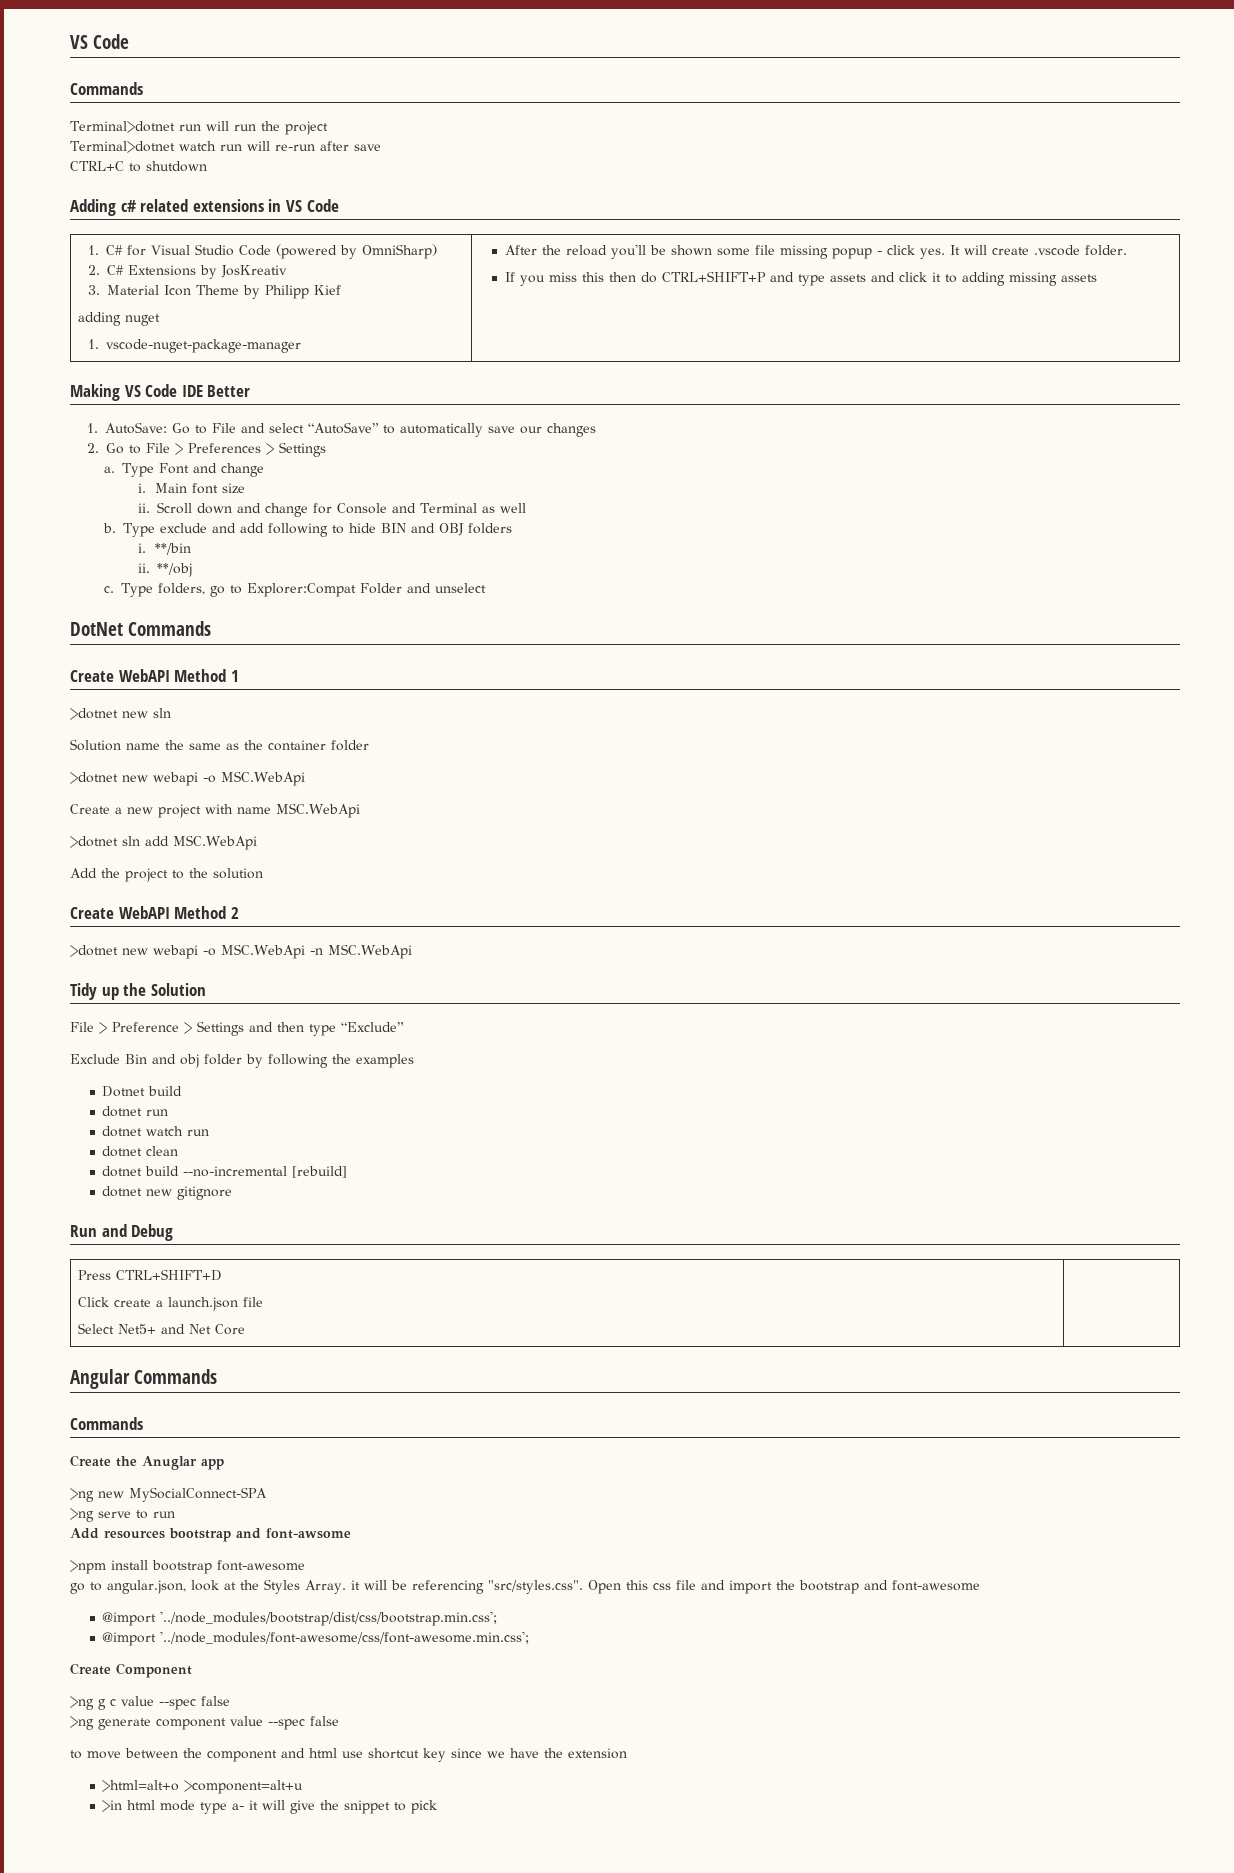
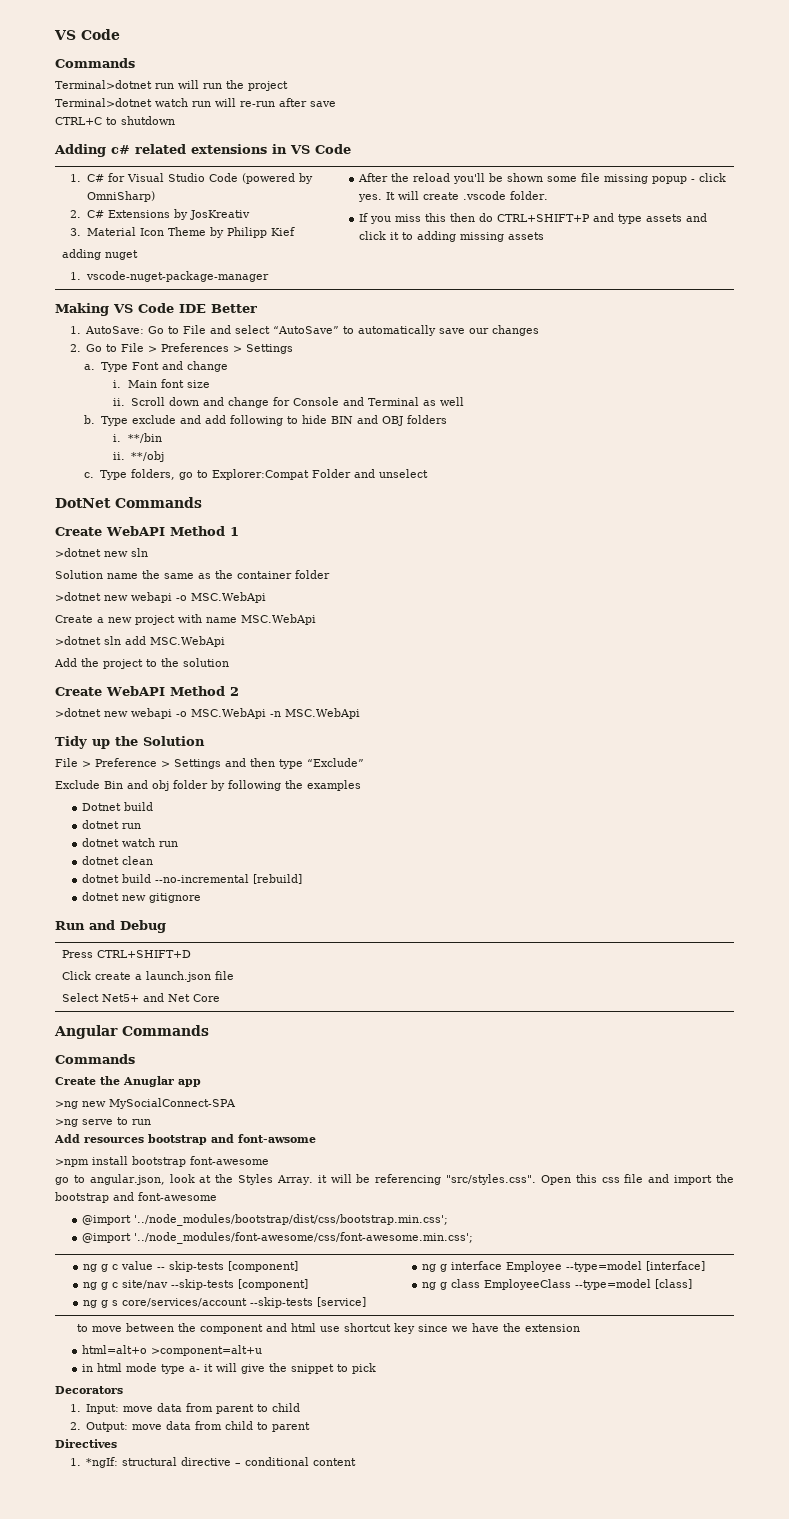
- Create Component
- >ng g c value --spec false
- >ng generate component value --spec false
+ ng g c value -- skip-tests [component]
+ ng g c site/nav --skip-tests [component]
+ ng g s core/services/account --skip-tests [service] | ng g interface Employee --type=model [interface]
+ ng g class EmployeeClass --type=model [class]
- >html=alt+o >component=alt+u
+ html=alt+o >component=alt+u
- >in html mode type a- it will give the snippet to pick
+ in html mode type a- it will give the snippet to pick
+ Decorators
+ 1. Input: move data from parent to child
+ 2. Output: move data from child to parent
+ Directives
+ 1. *ngIf: structural directive – conditional content

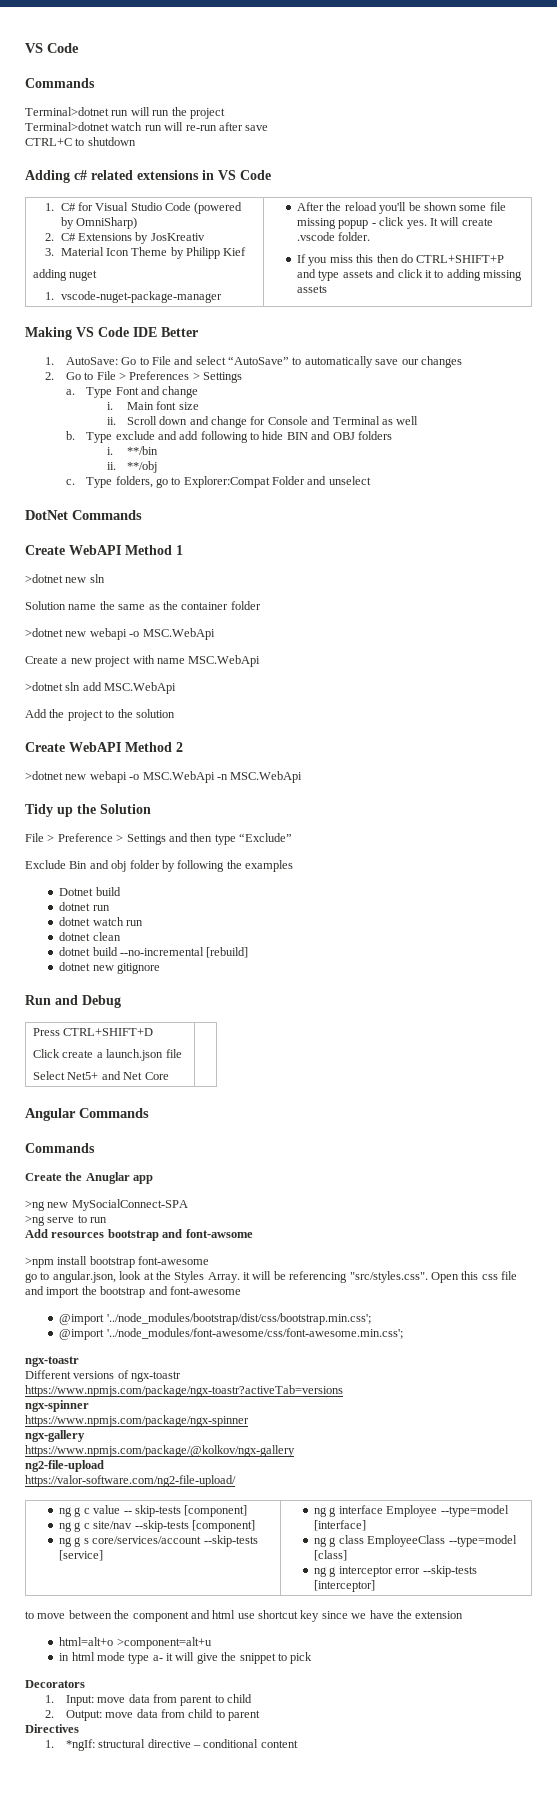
  @import '../node_modules/font-awesome/css/font-awesome.min.css';
+ ngx-toastr
+ Different versions of ngx-toastr
+ https://www.npmjs.com/package/ngx-toastr?activeTab=versions
+ ngx-spinner
+ https://www.npmjs.com/package/ngx-spinner
+ ngx-gallery
+ https://www.npmjs.com/package/@kolkov/ngx-gallery
+ ng2-file-upload
+ https://valor-software.com/ng2-file-upload/
  ng g c value -- skip-tests [component]
  ng g c site/nav --skip-tests [component]
  ng g s core/services/account --skip-tests [service] | ng g interface Employee --type=model [interface]
  ng g class EmployeeClass --type=model [class]
+ ng g interceptor error --skip-tests [interceptor]

